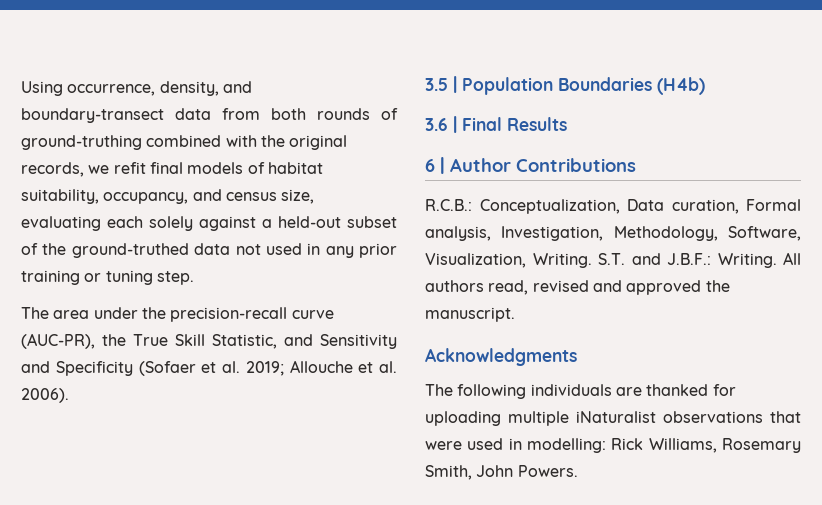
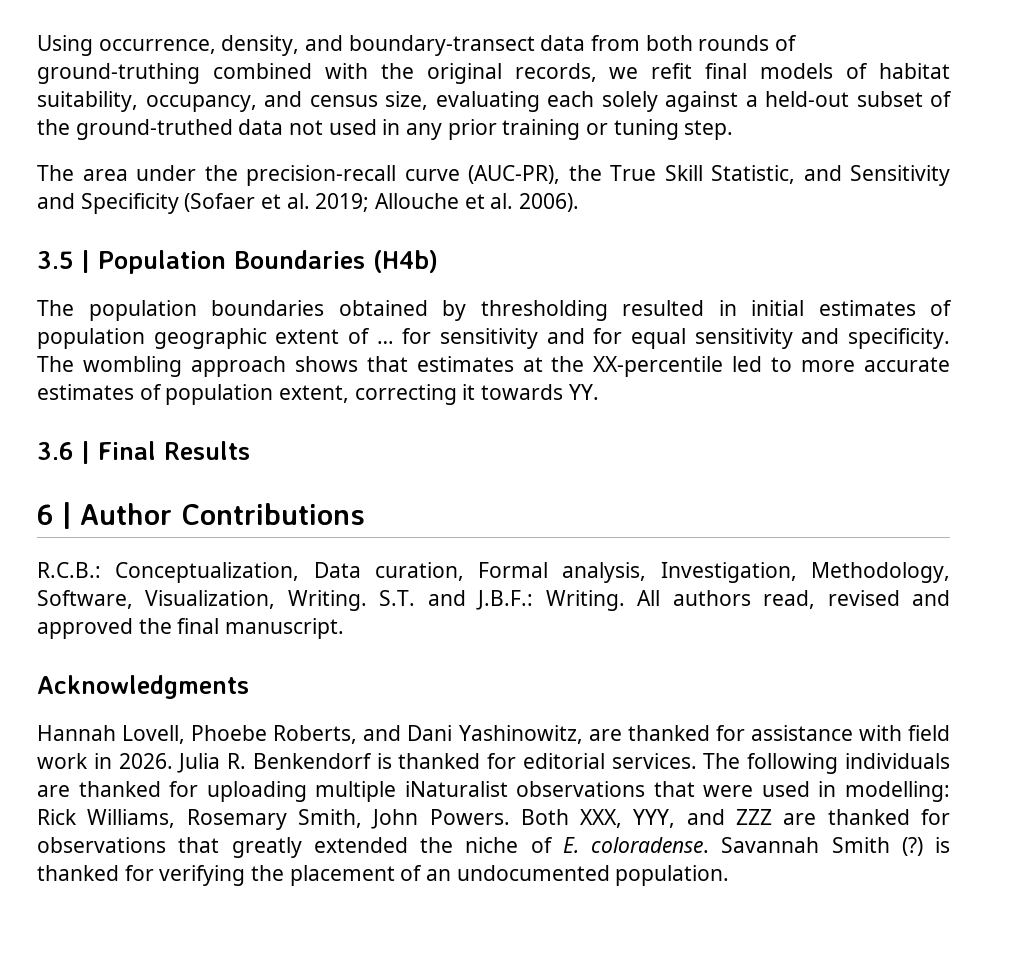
+ The population boundaries obtained by thresholding resulted in initial estimates of population geographic extent of … for sensitivity and for equal sensitivity and specificity. The wombling approach shows that estimates at the XX-percentile led to more accurate estimates of population extent, correcting it towards YY.
- All authors read, revised and approved the manuscript.
+ All authors read, revised and approved the final manuscript.
+ Hannah Lovell, Phoebe Roberts, and Dani Yashinowitz, are thanked for assistance with field work in 2026. Julia R. Benkendorf is thanked for editorial services.
+ Both XXX, YYY, and ZZZ are thanked for observations that greatly extended the niche of E. coloradense. Savannah Smith (?) is thanked for verifying the placement of an undocumented population.

